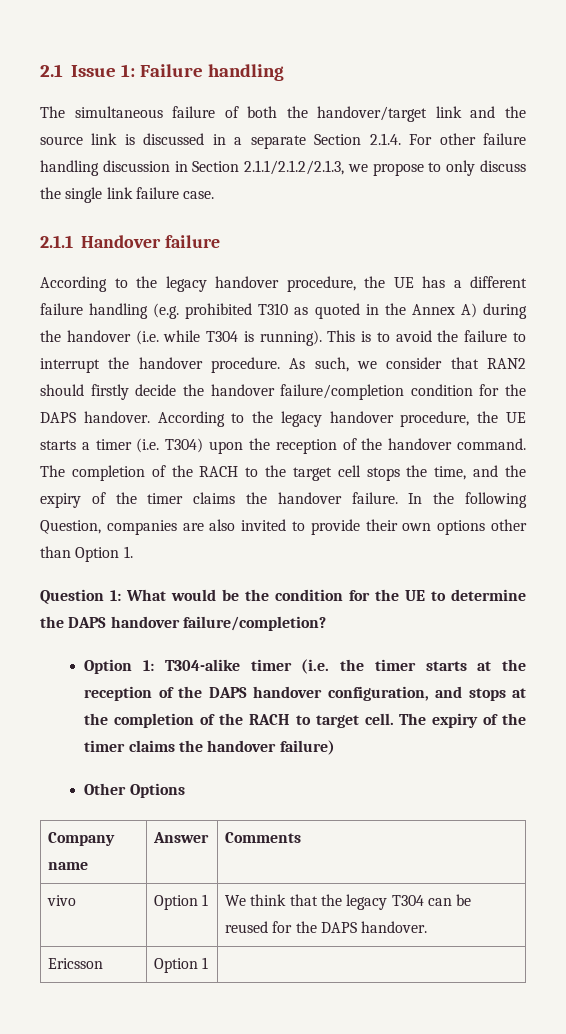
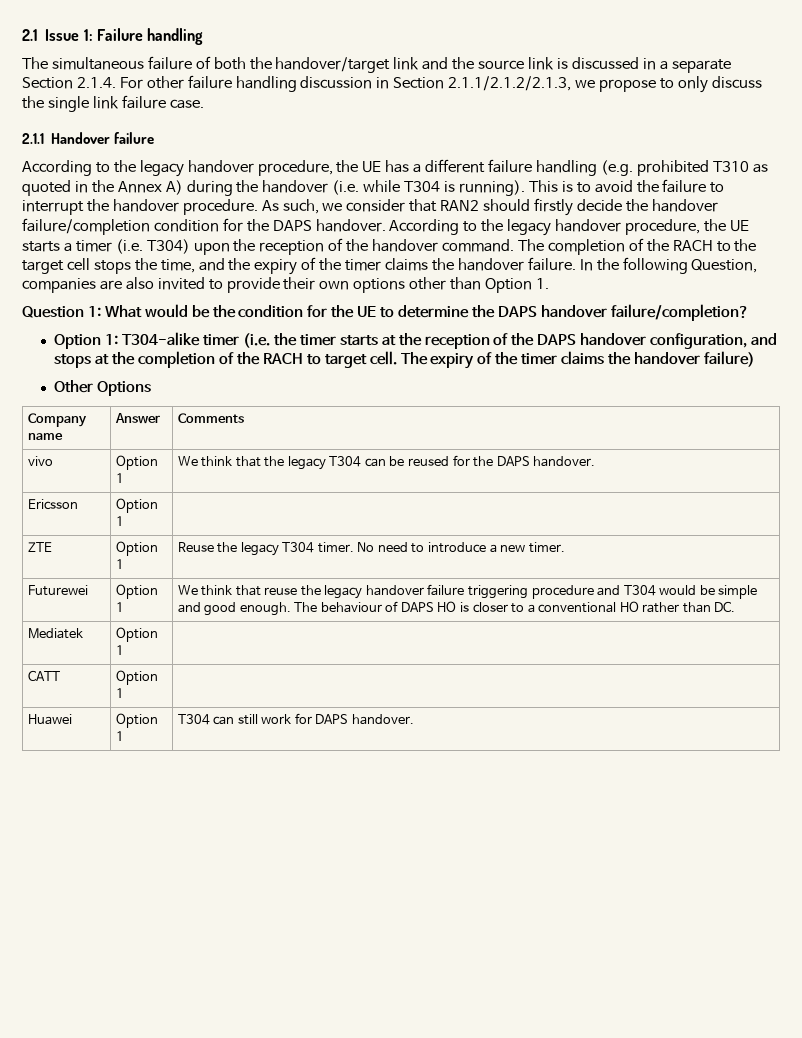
+ ZTE | Option 1 | Reuse the legacy T304 timer. No need to introduce a new timer.
+ Futurewei | Option 1 | We think that reuse the legacy handover failure triggering procedure and T304 would be simple and good enough. The behaviour of DAPS HO is closer to a conventional HO rather than DC.
+ Mediatek | Option 1 |
+ CATT | Option 1 |
+ Huawei | Option 1 | T304 can still work for DAPS handover.

